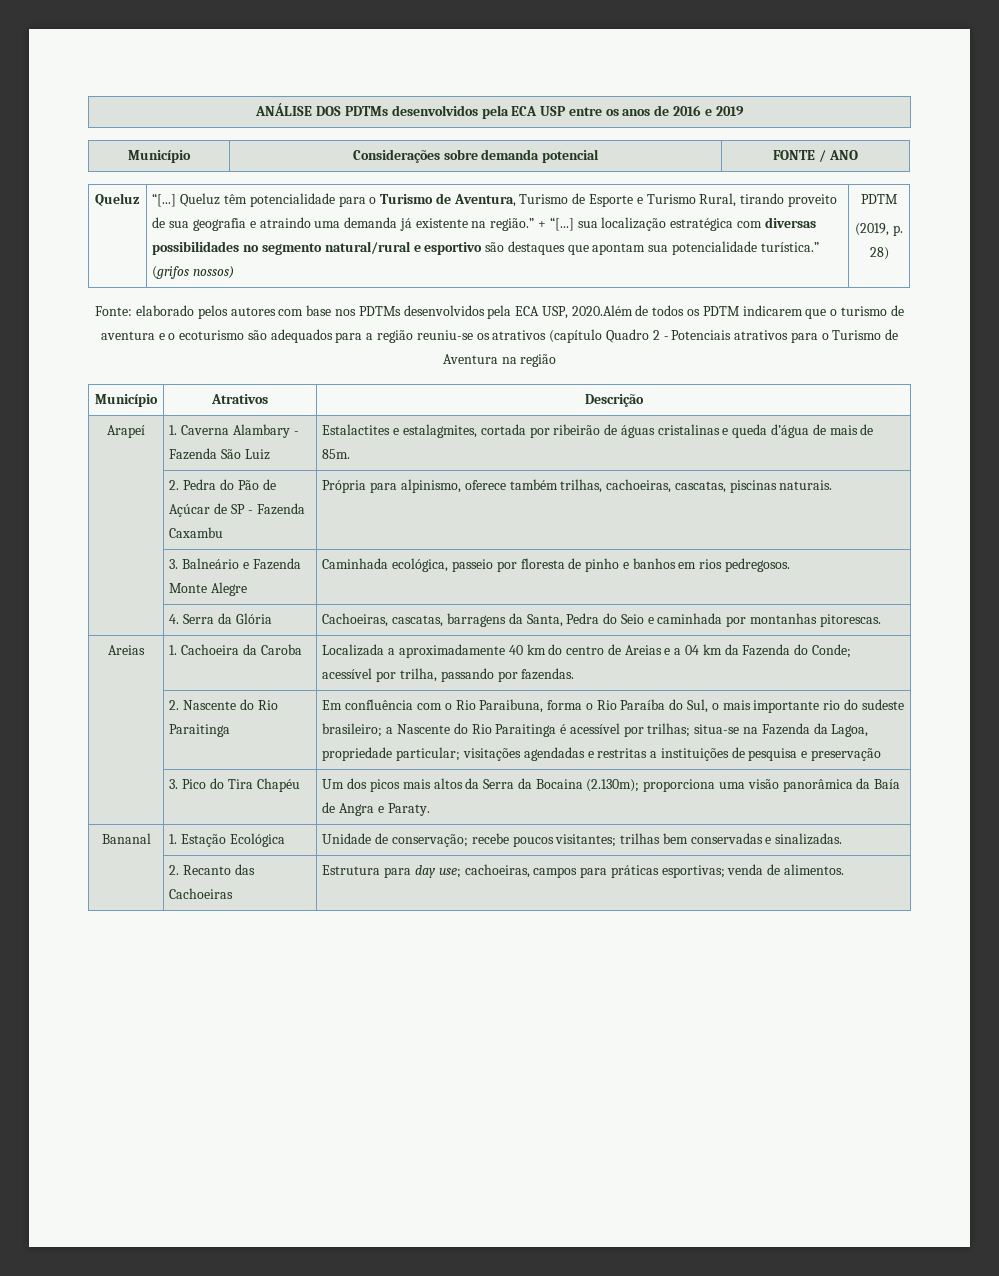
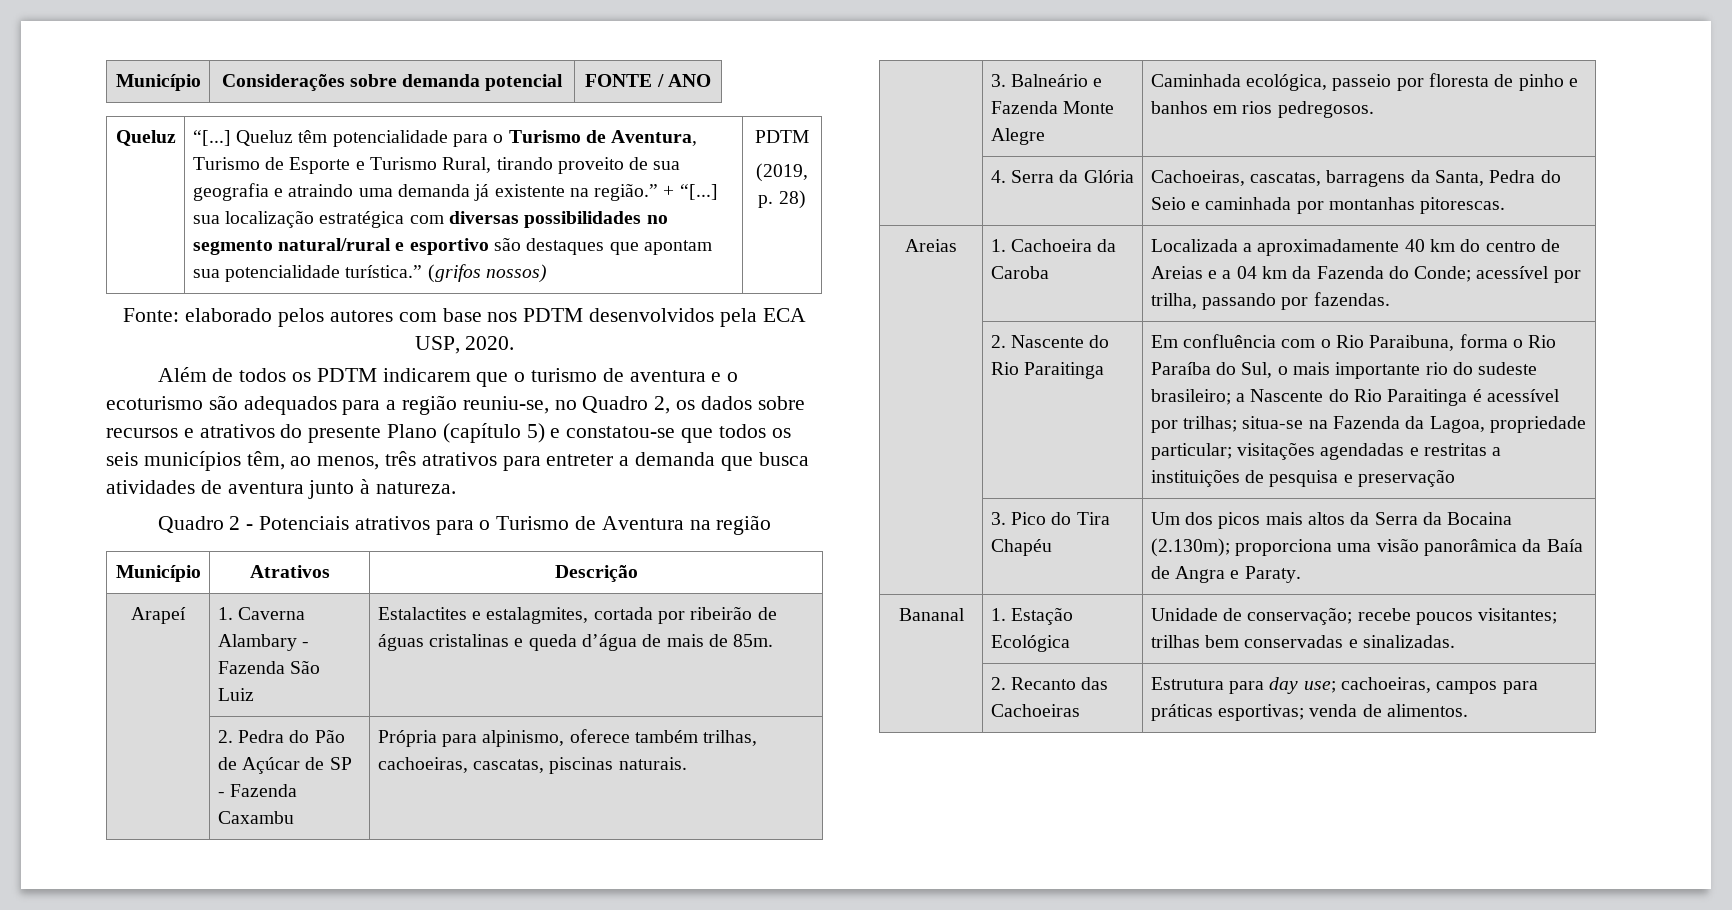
- ANÁLISE DOS PDTMs desenvolvidos pela ECA USP entre os anos de 2016 e 2019
- Fonte: elaborado pelos autores com base nos PDTMs desenvolvidos pela ECA USP, 2020.Além de todos os PDTM indicarem que o turismo de aventura e o ecoturismo são adequados para a região reuniu-se os atrativos (capítulo Quadro 2 - Potenciais atrativos para o Turismo de Aventura na região
+ Fonte: elaborado pelos autores com base nos PDTM desenvolvidos pela ECA USP, 2020.
+ Além de todos os PDTM indicarem que o turismo de aventura e o ecoturismo são adequados para a região reuniu-se, no Quadro 2, os dados sobre recursos e atrativos do presente Plano (capítulo 5) e constatou-se que todos os seis municípios têm, ao menos, três atrativos para entreter a demanda que busca atividades de aventura junto à natureza.
+ Quadro 2 - Potenciais atrativos para o Turismo de Aventura na região

